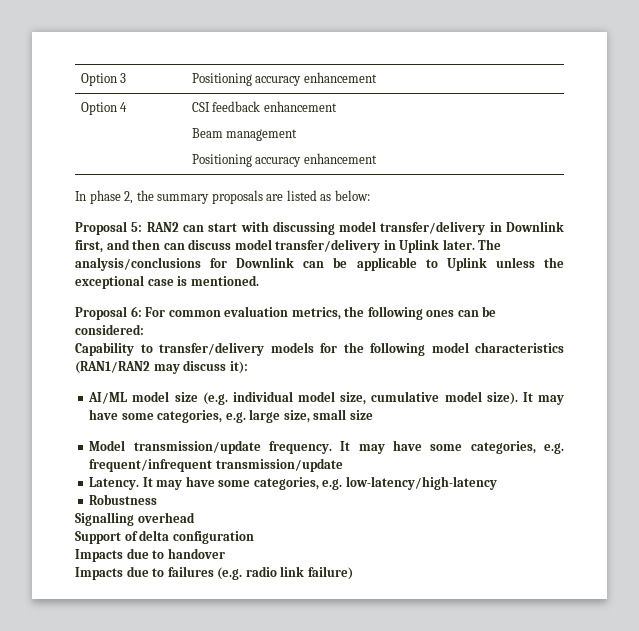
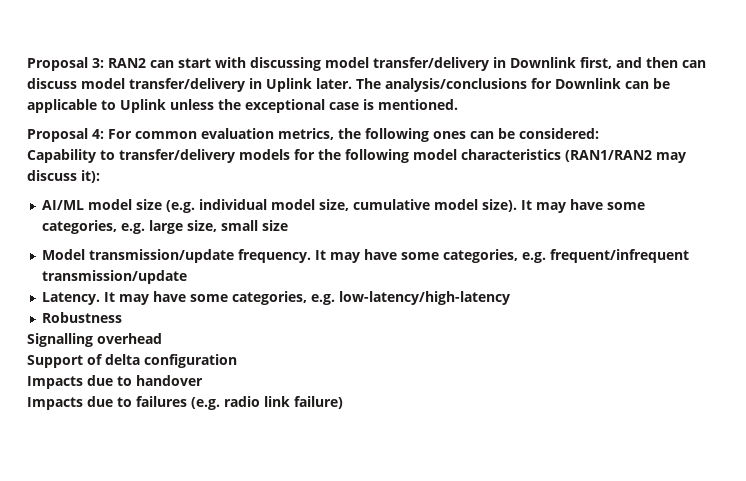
- Option 3 | Positioning accuracy enhancement
- Option 4 | CSI feedback enhancement
- Beam management
- Positioning accuracy enhancement
- In phase 2, the summary proposals are listed as below:
- Proposal 5: RAN2 can start with discussing model transfer/delivery in Downlink first, and then can discuss model transfer/delivery in Uplink later.
+ Proposal 3: RAN2 can start with discussing model transfer/delivery in Downlink first, and then can discuss model transfer/delivery in Uplink later.
- Proposal 6: For common evaluation metrics, the following ones can be considered:
+ Proposal 4: For common evaluation metrics, the following ones can be considered:

